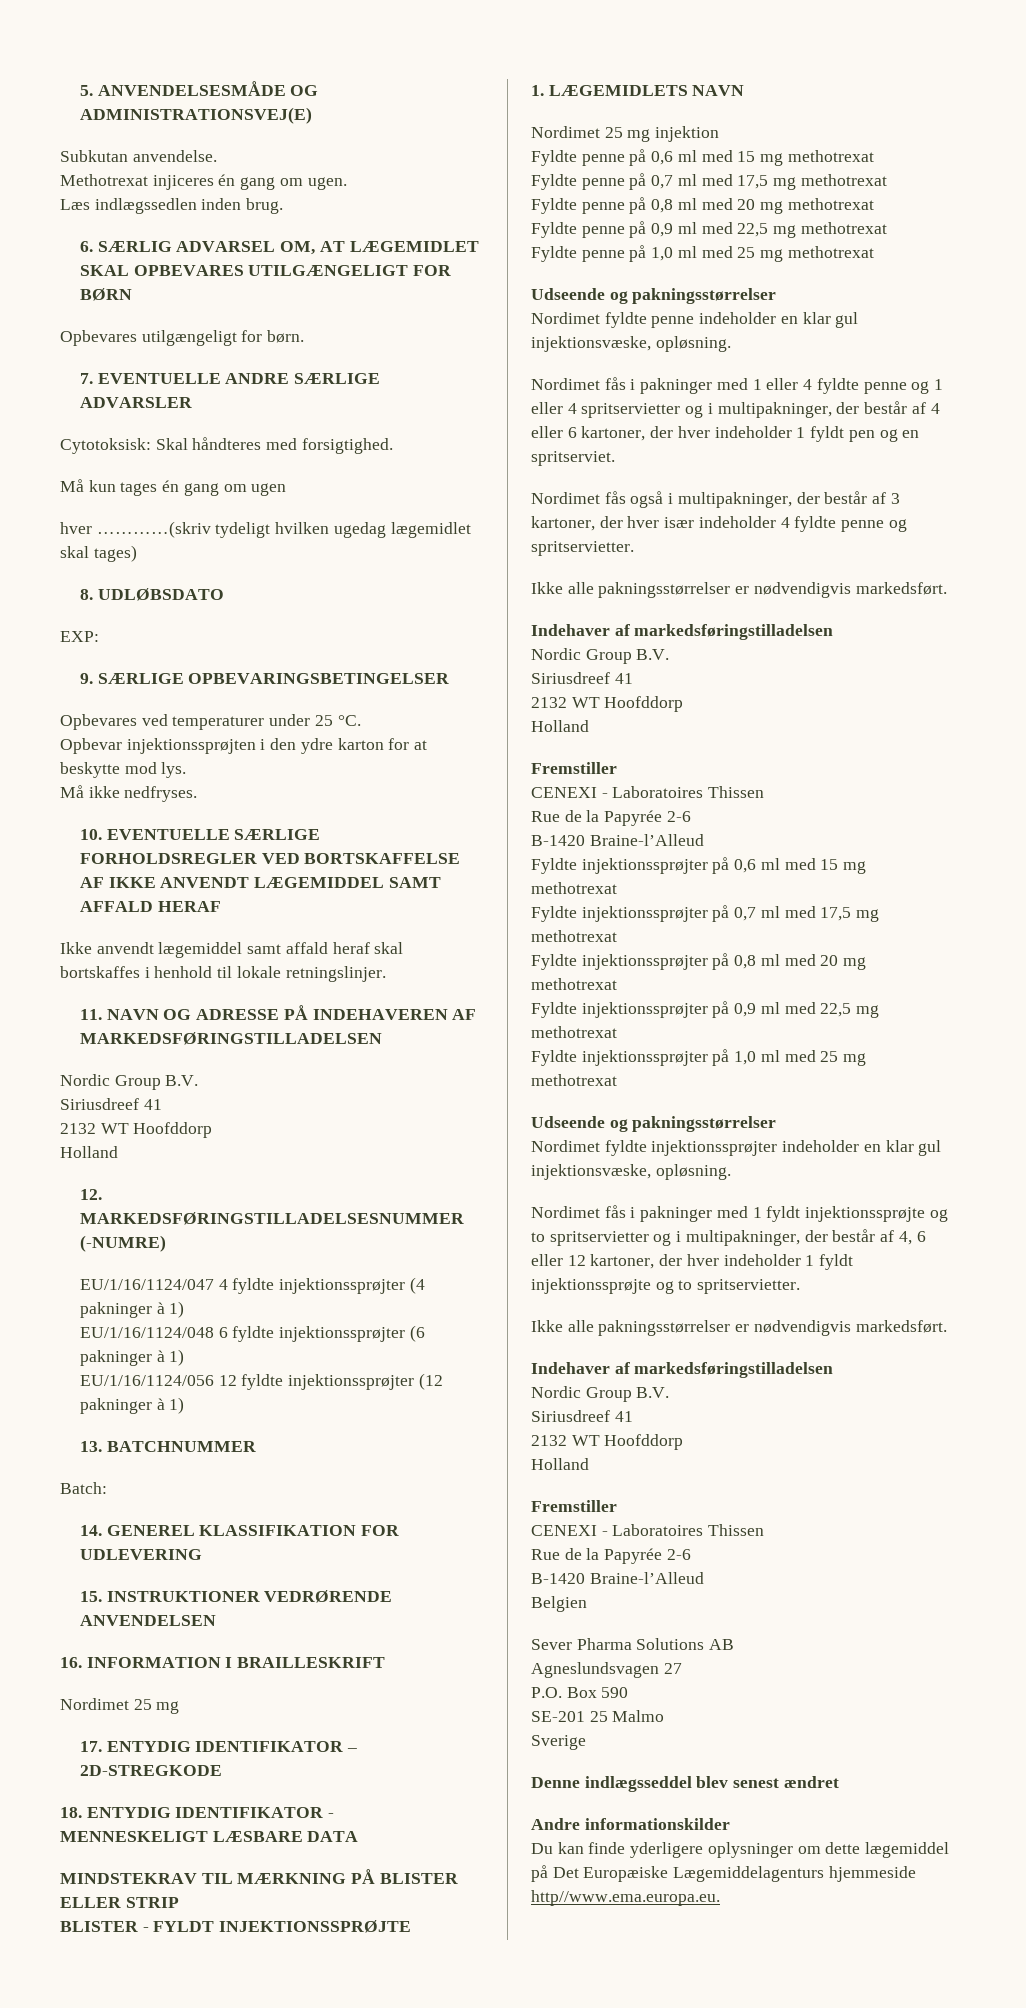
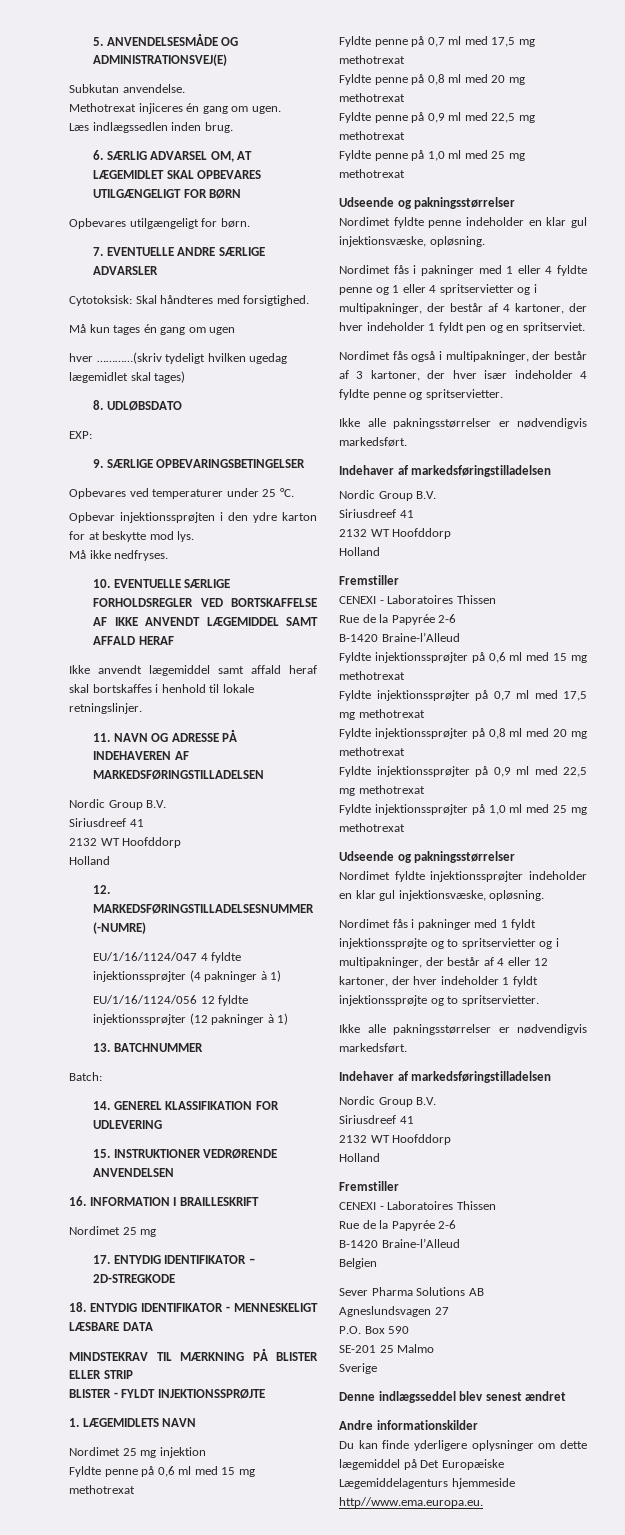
- EU/1/16/1124/048 6 fyldte injektionssprøjter (6 pakninger à 1)
- Nordimet fås i pakninger med 1 eller 4 fyldte penne og 1 eller 4 spritservietter og i multipakninger, der består af 4 eller 6 kartoner, der hver indeholder 1 fyldt pen og en spritserviet.
+ Nordimet fås i pakninger med 1 eller 4 fyldte penne og 1 eller 4 spritservietter og i multipakninger, der består af 4 kartoner, der hver indeholder 1 fyldt pen og en spritserviet.
- Nordimet fås i pakninger med 1 fyldt injektionssprøjte og to spritservietter og i multipakninger, der består af 4, 6 eller 12 kartoner, der hver indeholder 1 fyldt injektionssprøjte og to spritservietter.
+ Nordimet fås i pakninger med 1 fyldt injektionssprøjte og to spritservietter og i multipakninger, der består af 4 eller 12 kartoner, der hver indeholder 1 fyldt injektionssprøjte og to spritservietter.

